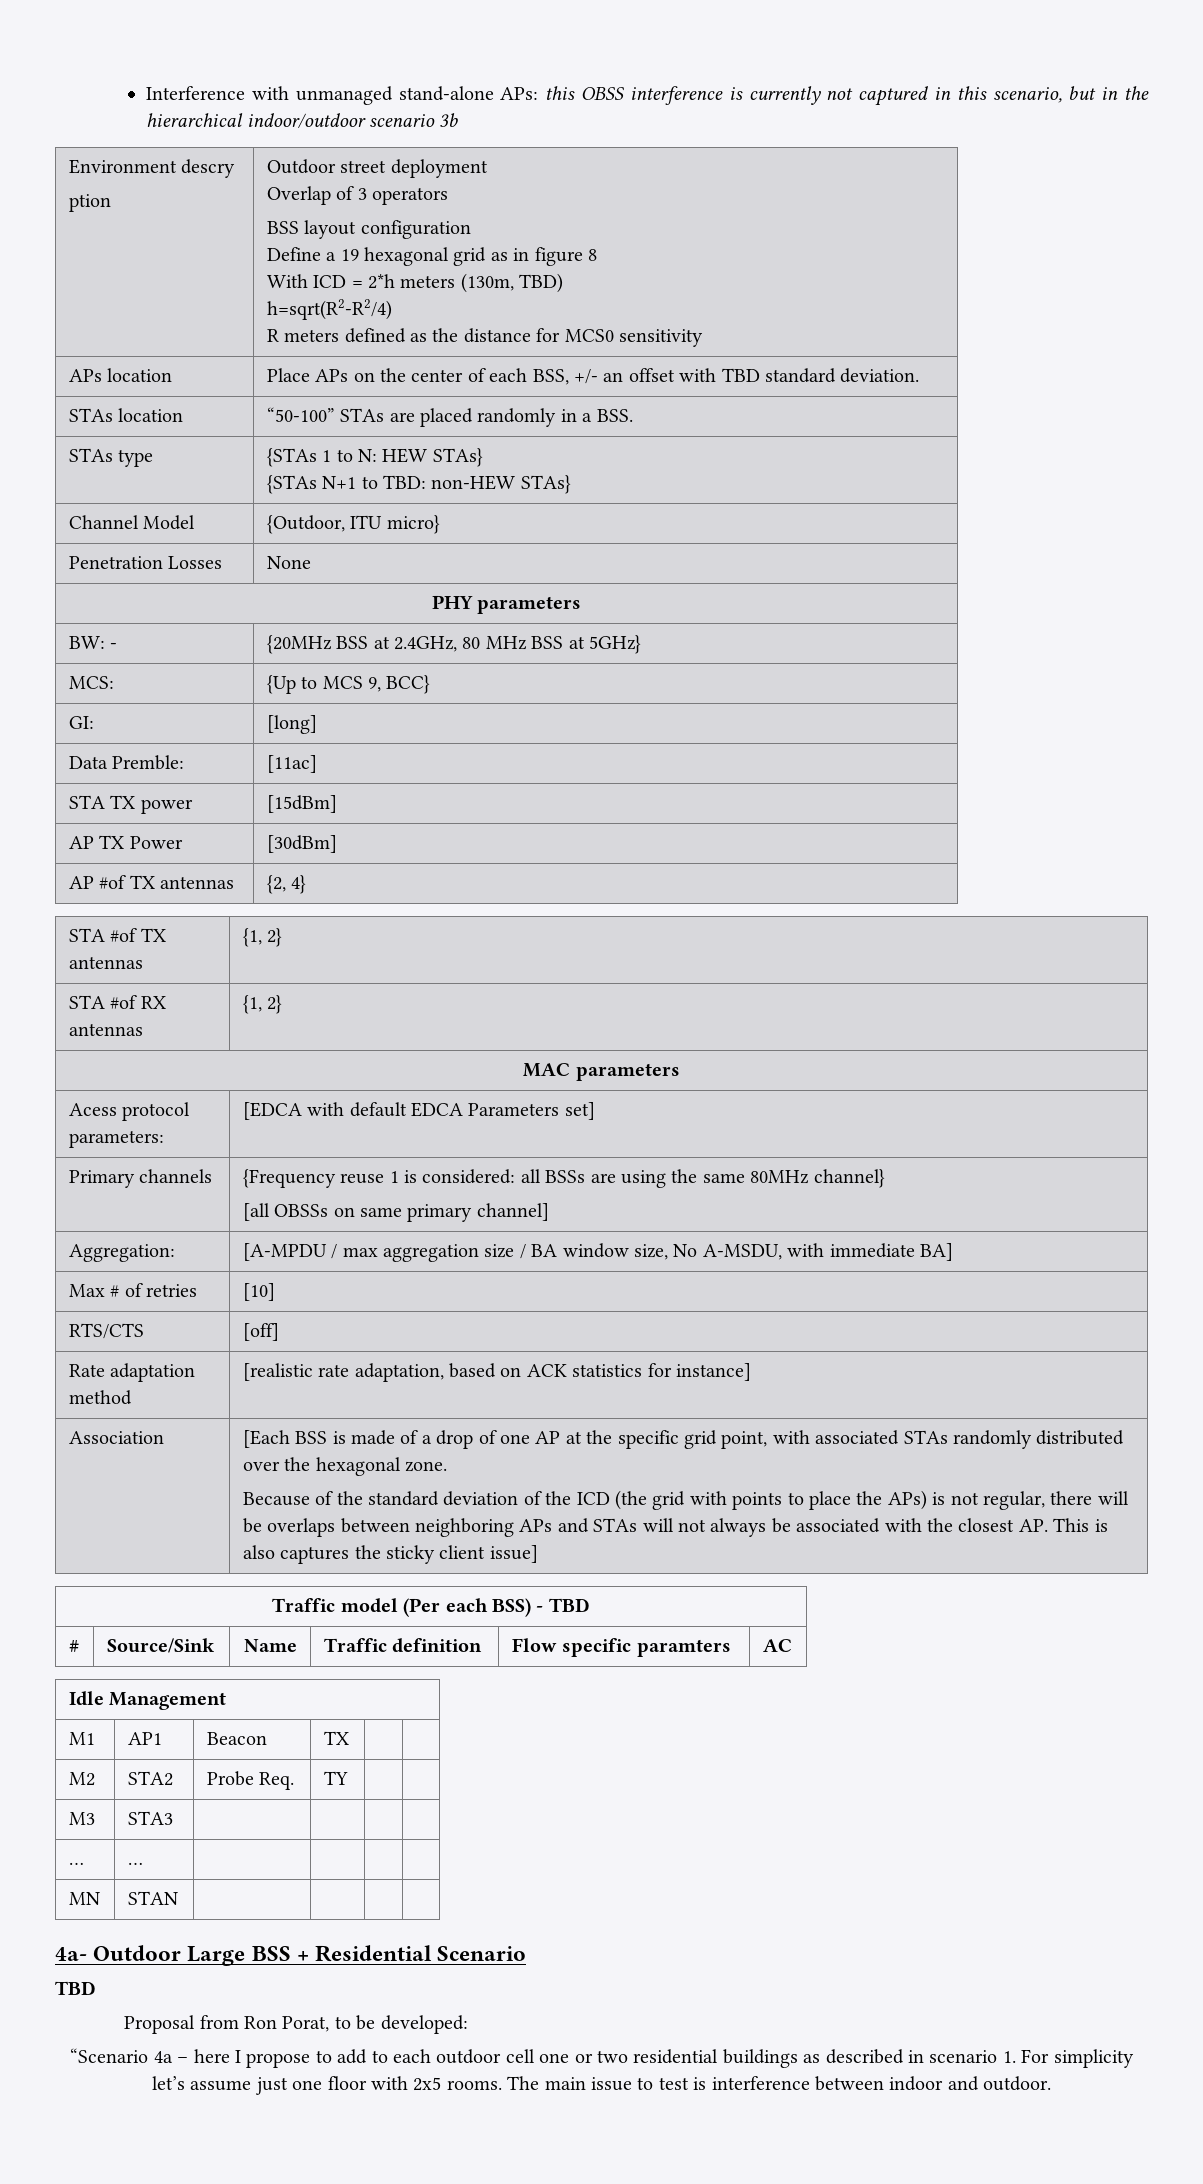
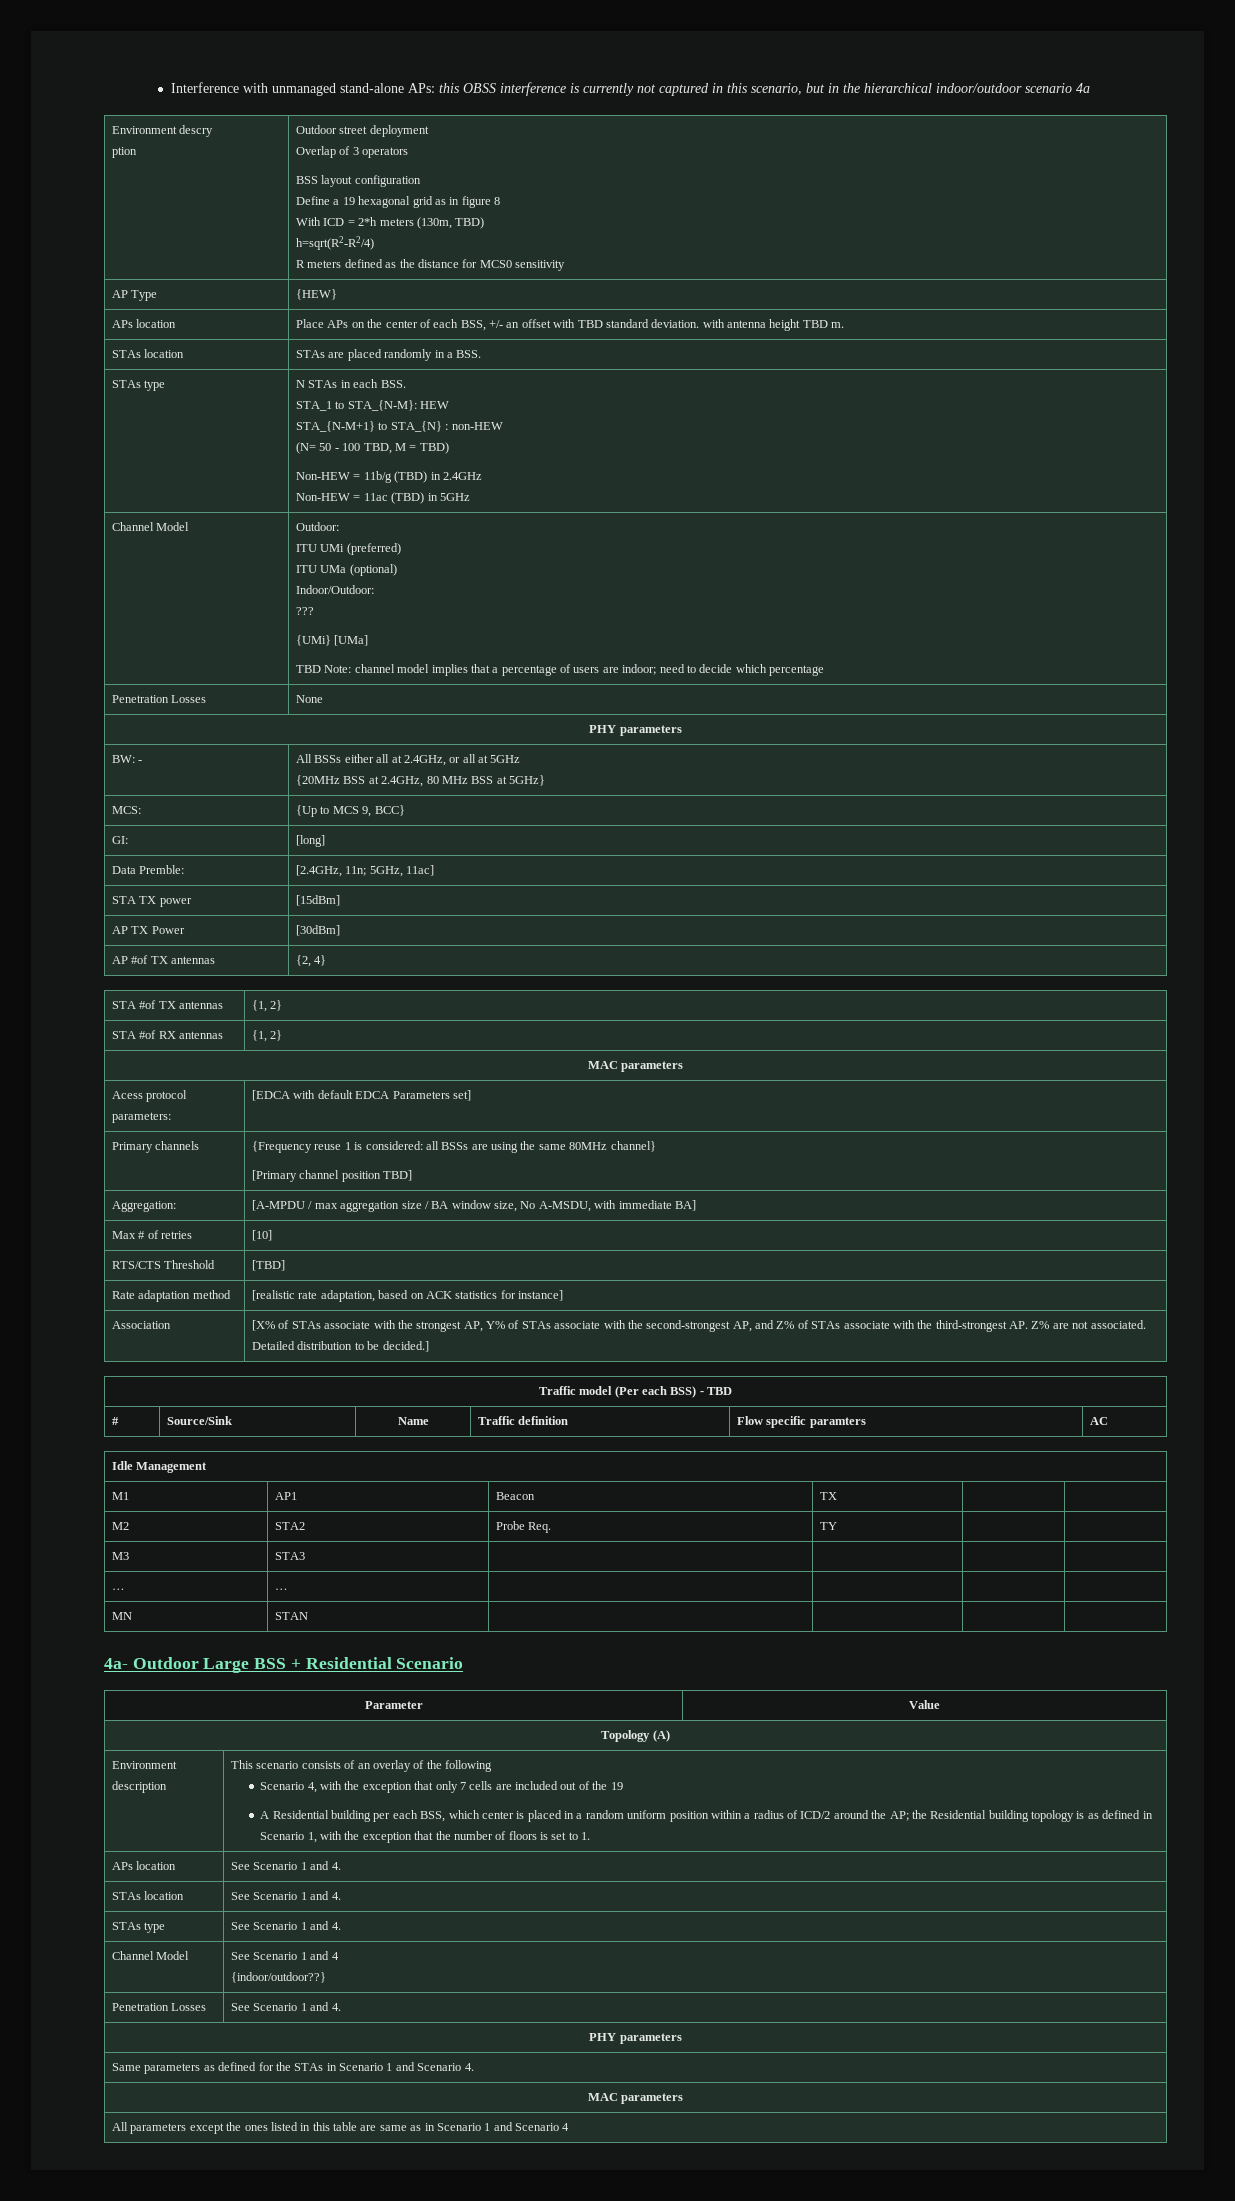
- Interference with unmanaged stand-alone APs: this OBSS interference is currently not captured in this scenario, but in the hierarchical indoor/outdoor scenario 3b
+ Interference with unmanaged stand-alone APs: this OBSS interference is currently not captured in this scenario, but in the hierarchical indoor/outdoor scenario 4a
+ AP Type | {HEW}
- APs location | Place APs on the center of each BSS, +/- an offset with TBD standard deviation.
- STAs location | “50-100” STAs are placed randomly in a BSS.
+ APs location | Place APs on the center of each BSS, +/- an offset with TBD standard deviation. with antenna height TBD m.
+ STAs location | STAs are placed randomly in a BSS.
- STAs type | {STAs 1 to N: HEW STAs}
- {STAs N+1 to TBD: non-HEW STAs}
- Channel Model | {Outdoor, ITU micro}
+ STAs type | N STAs in each BSS.
+ STA_1 to STA_{N-M}: HEW
+ STA_{N-M+1} to STA_{N} : non-HEW
+ (N= 50 - 100 TBD, M = TBD)
+ Non-HEW = 11b/g (TBD) in 2.4GHz
+ Non-HEW = 11ac (TBD) in 5GHz
+ Channel Model | Outdoor:
+ ITU UMi (preferred)
+ ITU UMa (optional)
+ Indoor/Outdoor:
+ ???
+ {UMi} [UMa]
+ TBD Note: channel model implies that a percentage of users are indoor; need to decide which percentage
- BW: - | {20MHz BSS at 2.4GHz, 80 MHz BSS at 5GHz}
+ BW: - | All BSSs either all at 2.4GHz, or all at 5GHz
+ {20MHz BSS at 2.4GHz, 80 MHz BSS at 5GHz}
- Data Premble: | [11ac]
+ Data Premble: | [2.4GHz, 11n; 5GHz, 11ac]
  Primary channels | {Frequency reuse 1 is considered: all BSSs are using the same 80MHz channel}
- [all OBSSs on same primary channel]
+ [Primary channel position TBD]
- RTS/CTS | [off]
+ RTS/CTS Threshold | [TBD]
- [Each BSS is made of a drop of one AP at the specific grid point, with associated STAs randomly distributed over the hexagonal zone.
- Because of the standard deviation of the ICD (the grid with points to place the APs) is not regular, there will be overlaps between neighboring APs and STAs will not always be associated with the closest AP. This is also captures the sticky client issue]
+ [X% of STAs associate with the strongest AP, Y% of STAs associate with the second-strongest AP, and Z% of STAs associate with the third-strongest AP. Z% are not associated. Detailed distribution to be decided.]
  4a- Outdoor Large BSS + Residential Scenario
- TBD
- Proposal from Ron Porat, to be developed:
- “Scenario 4a – here I propose to add to each outdoor cell one or two residential buildings as described in scenario 1. For simplicity let’s assume just one floor with 2x5 rooms. The main issue to test is interference between indoor and outdoor.
+ Parameter | Value
+ Topology (A)
+ Environment description | This scenario consists of an overlay of the following
+ Scenario 4, with the exception that only 7 cells are included out of the 19
+ A Residential building per each BSS, which center is placed in a random uniform position within a radius of ICD/2 around the AP; the Residential building topology is as defined in Scenario 1, with the exception that the number of floors is set to 1.
+ APs location | See Scenario 1 and 4.
+ STAs location | See Scenario 1 and 4.
+ STAs type | See Scenario 1 and 4.
+ Channel Model | See Scenario 1 and 4
+ {indoor/outdoor??}
+ Penetration Losses | See Scenario 1 and 4.
+ PHY parameters
+ Same parameters as defined for the STAs in Scenario 1 and Scenario 4.
+ MAC parameters
+ All parameters except the ones listed in this table are same as in Scenario 1 and Scenario 4

